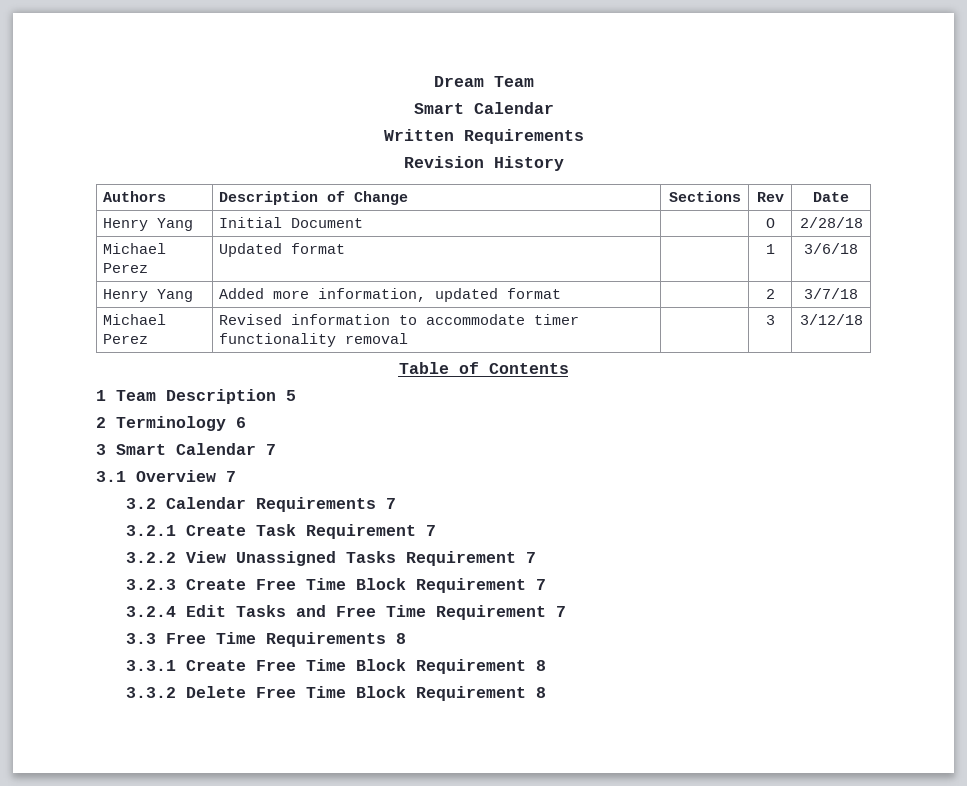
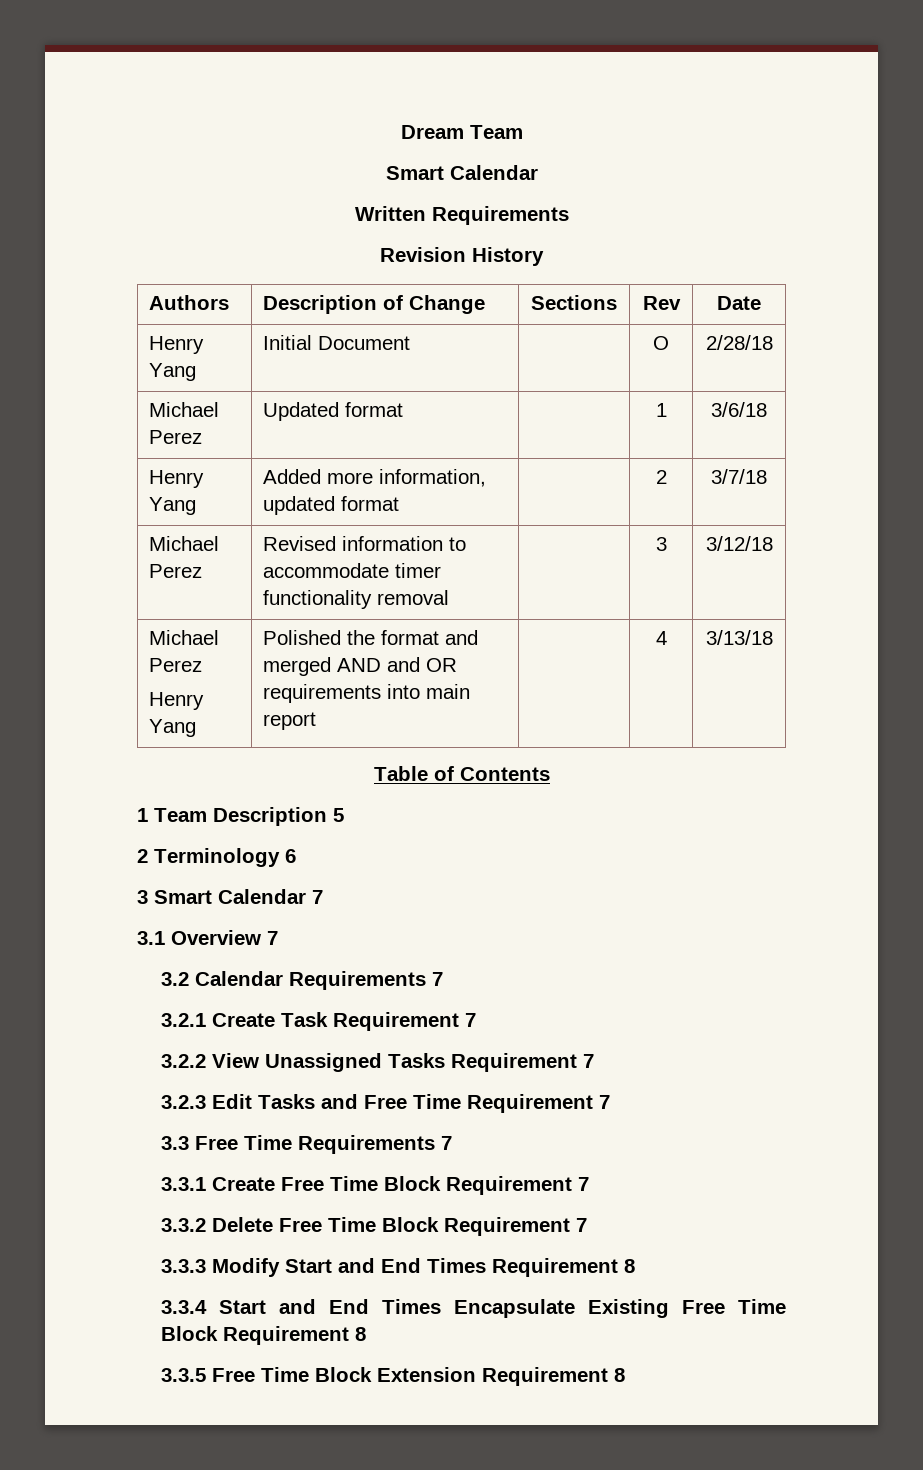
  Michael Perez | Revised information to accommodate timer functionality removal | | 3 | 3/12/18
+ Michael Perez
+ Henry Yang | Polished the format and merged AND and OR requirements into main report | | 4 | 3/13/18
- 3.2.3 Create Free Time Block Requirement 7
- 3.2.4 Edit Tasks and Free Time Requirement 7
+ 3.2.3 Edit Tasks and Free Time Requirement 7
- 3.3 Free Time Requirements 8
+ 3.3 Free Time Requirements 7
- 3.3.1 Create Free Time Block Requirement 8
+ 3.3.1 Create Free Time Block Requirement 7
- 3.3.2 Delete Free Time Block Requirement 8
+ 3.3.2 Delete Free Time Block Requirement 7
+ 3.3.3 Modify Start and End Times Requirement 8
+ 3.3.4 Start and End Times Encapsulate Existing Free Time Block Requirement 8
+ 3.3.5 Free Time Block Extension Requirement 8

